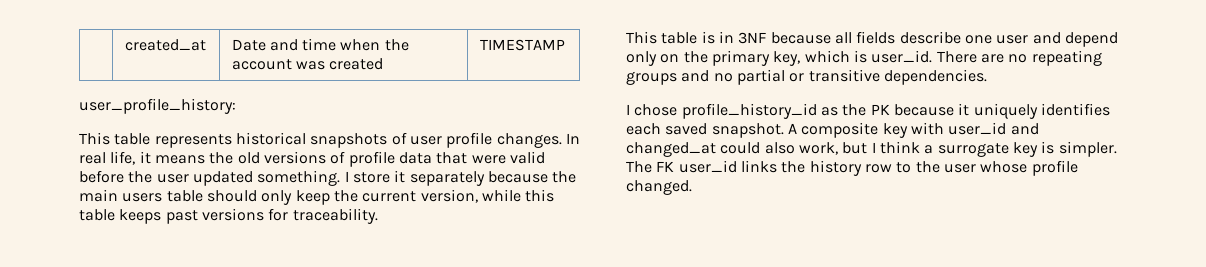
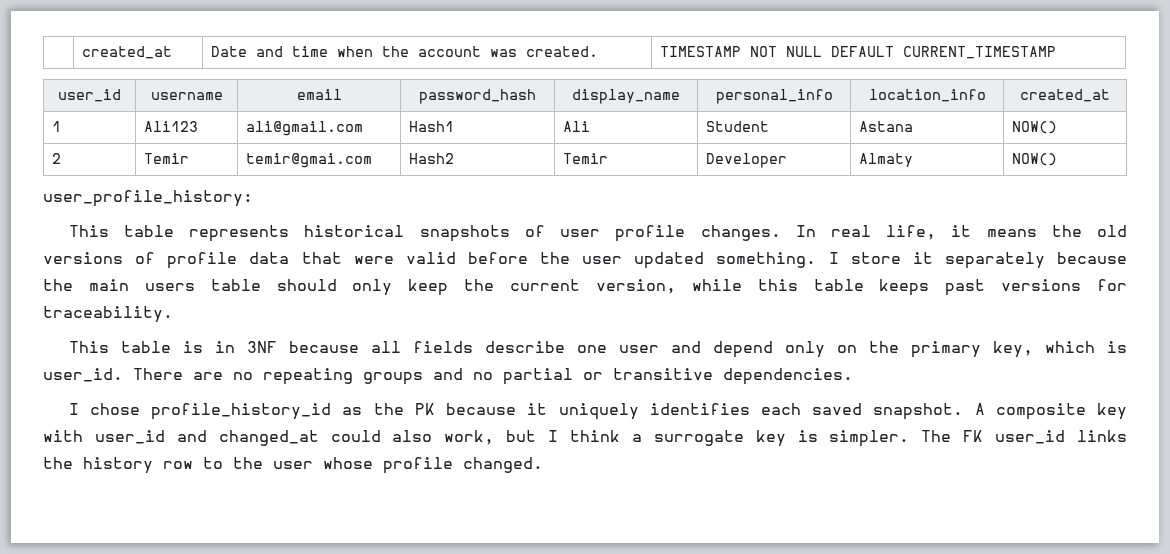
- | created_at | Date and time when the account was created | TIMESTAMP
+ | created_at | Date and time when the account was created. | TIMESTAMP NOT NULL DEFAULT CURRENT_TIMESTAMP
+ user_id | username | email | password_hash | display_name | personal_info | location_info | created_at
+ 1 | Ali123 | ali@gmail.com | Hash1 | Ali | Student | Astana | NOW()
+ 2 | Temir | temir@gmai.com | Hash2 | Temir | Developer | Almaty | NOW()

